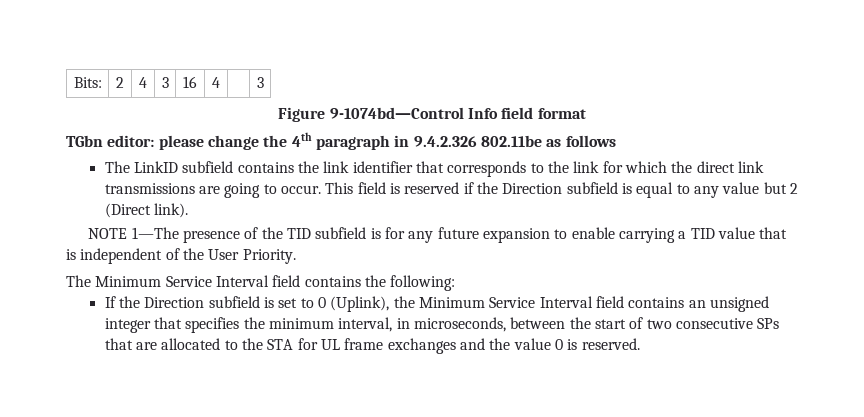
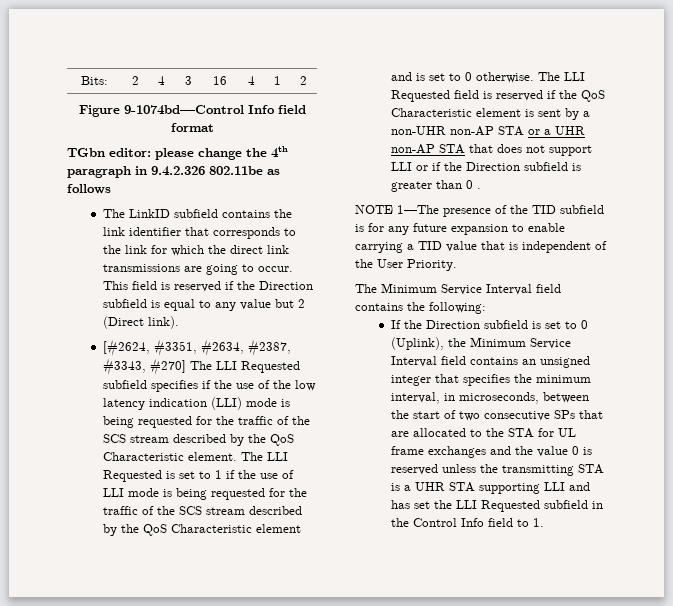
- Bits: | 2 | 4 | 3 | 16 | 4 | | 3
+ Bits: | 2 | 4 | 3 | 16 | 4 | 1 | 2
+ [#2624, #3351, #2634, #2387, #3343, #270] The LLI Requested subfield specifies if the use of the low latency indication (LLI) mode is being requested for the traffic of the SCS stream described by the QoS Characteristic element. The LLI Requested is set to 1 if the use of LLI mode is being requested for the traffic of the SCS stream described by the QoS Characteristic element and is set to 0 otherwise. The LLI Requested field is reserved if the QoS Characteristic element is sent by a non-UHR non-AP STA or a UHR non-AP STA that does not support LLI or if the Direction subfield is greater than 0 .
- If the Direction subfield is set to 0 (Uplink), the Minimum Service Interval field contains an unsigned integer that specifies the minimum interval, in microseconds, between the start of two consecutive SPs that are allocated to the STA for UL frame exchanges and the value 0 is reserved.
+ If the Direction subfield is set to 0 (Uplink), the Minimum Service Interval field contains an unsigned integer that specifies the minimum interval, in microseconds, between the start of two consecutive SPs that are allocated to the STA for UL frame exchanges and the value 0 is reserved unless the transmitting STA is a UHR STA supporting LLI and has set the LLI Requested subfield in the Control Info field to 1.

